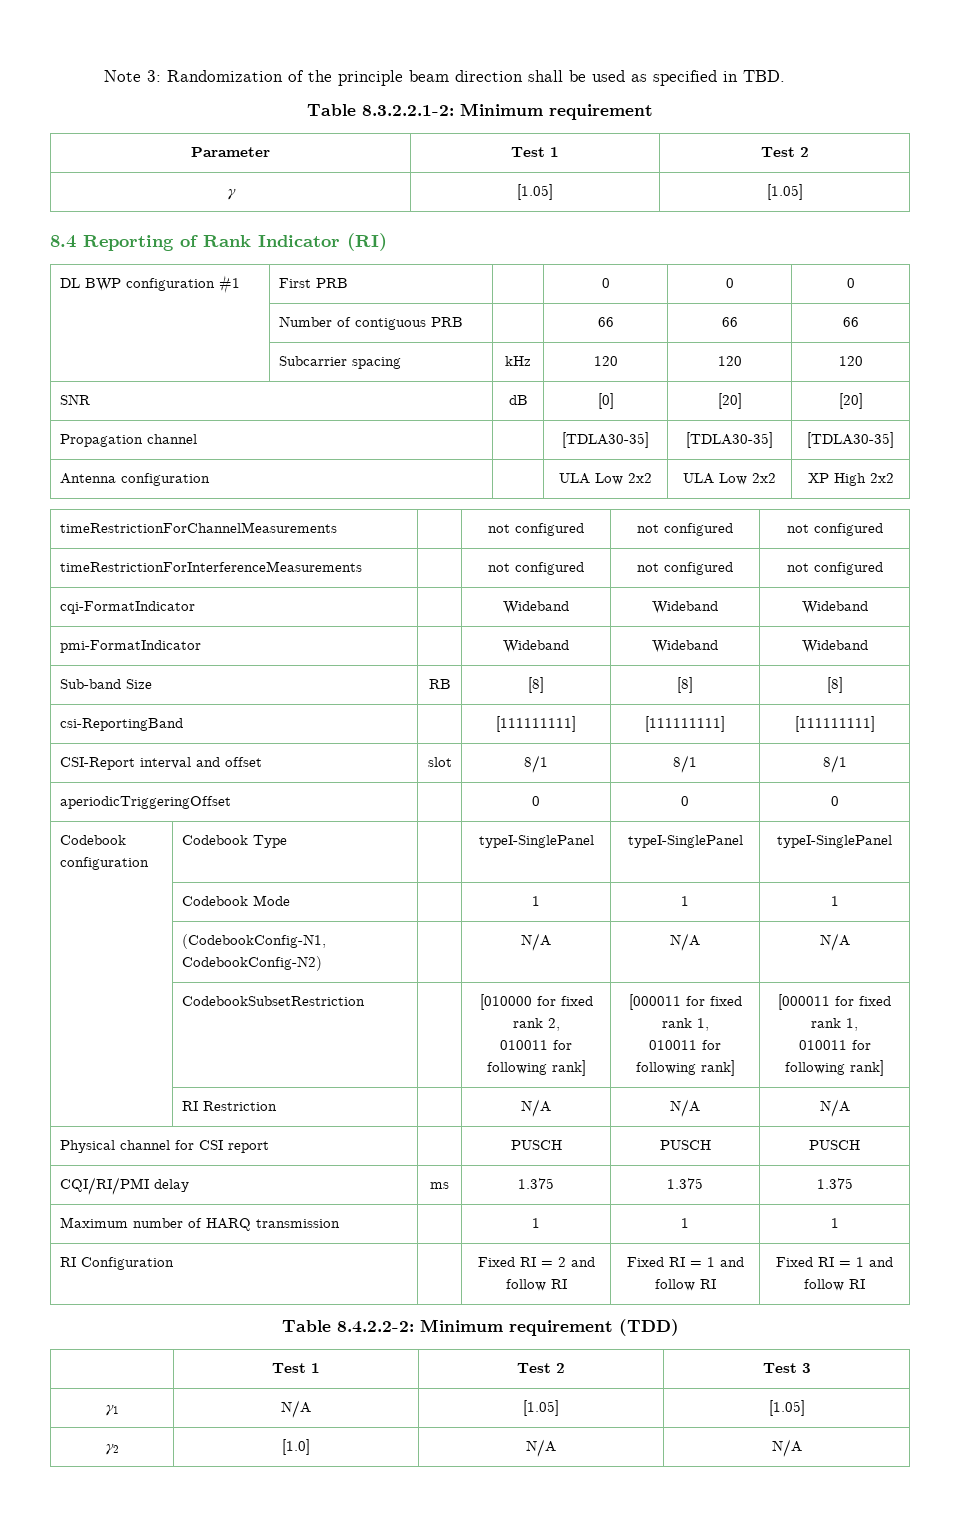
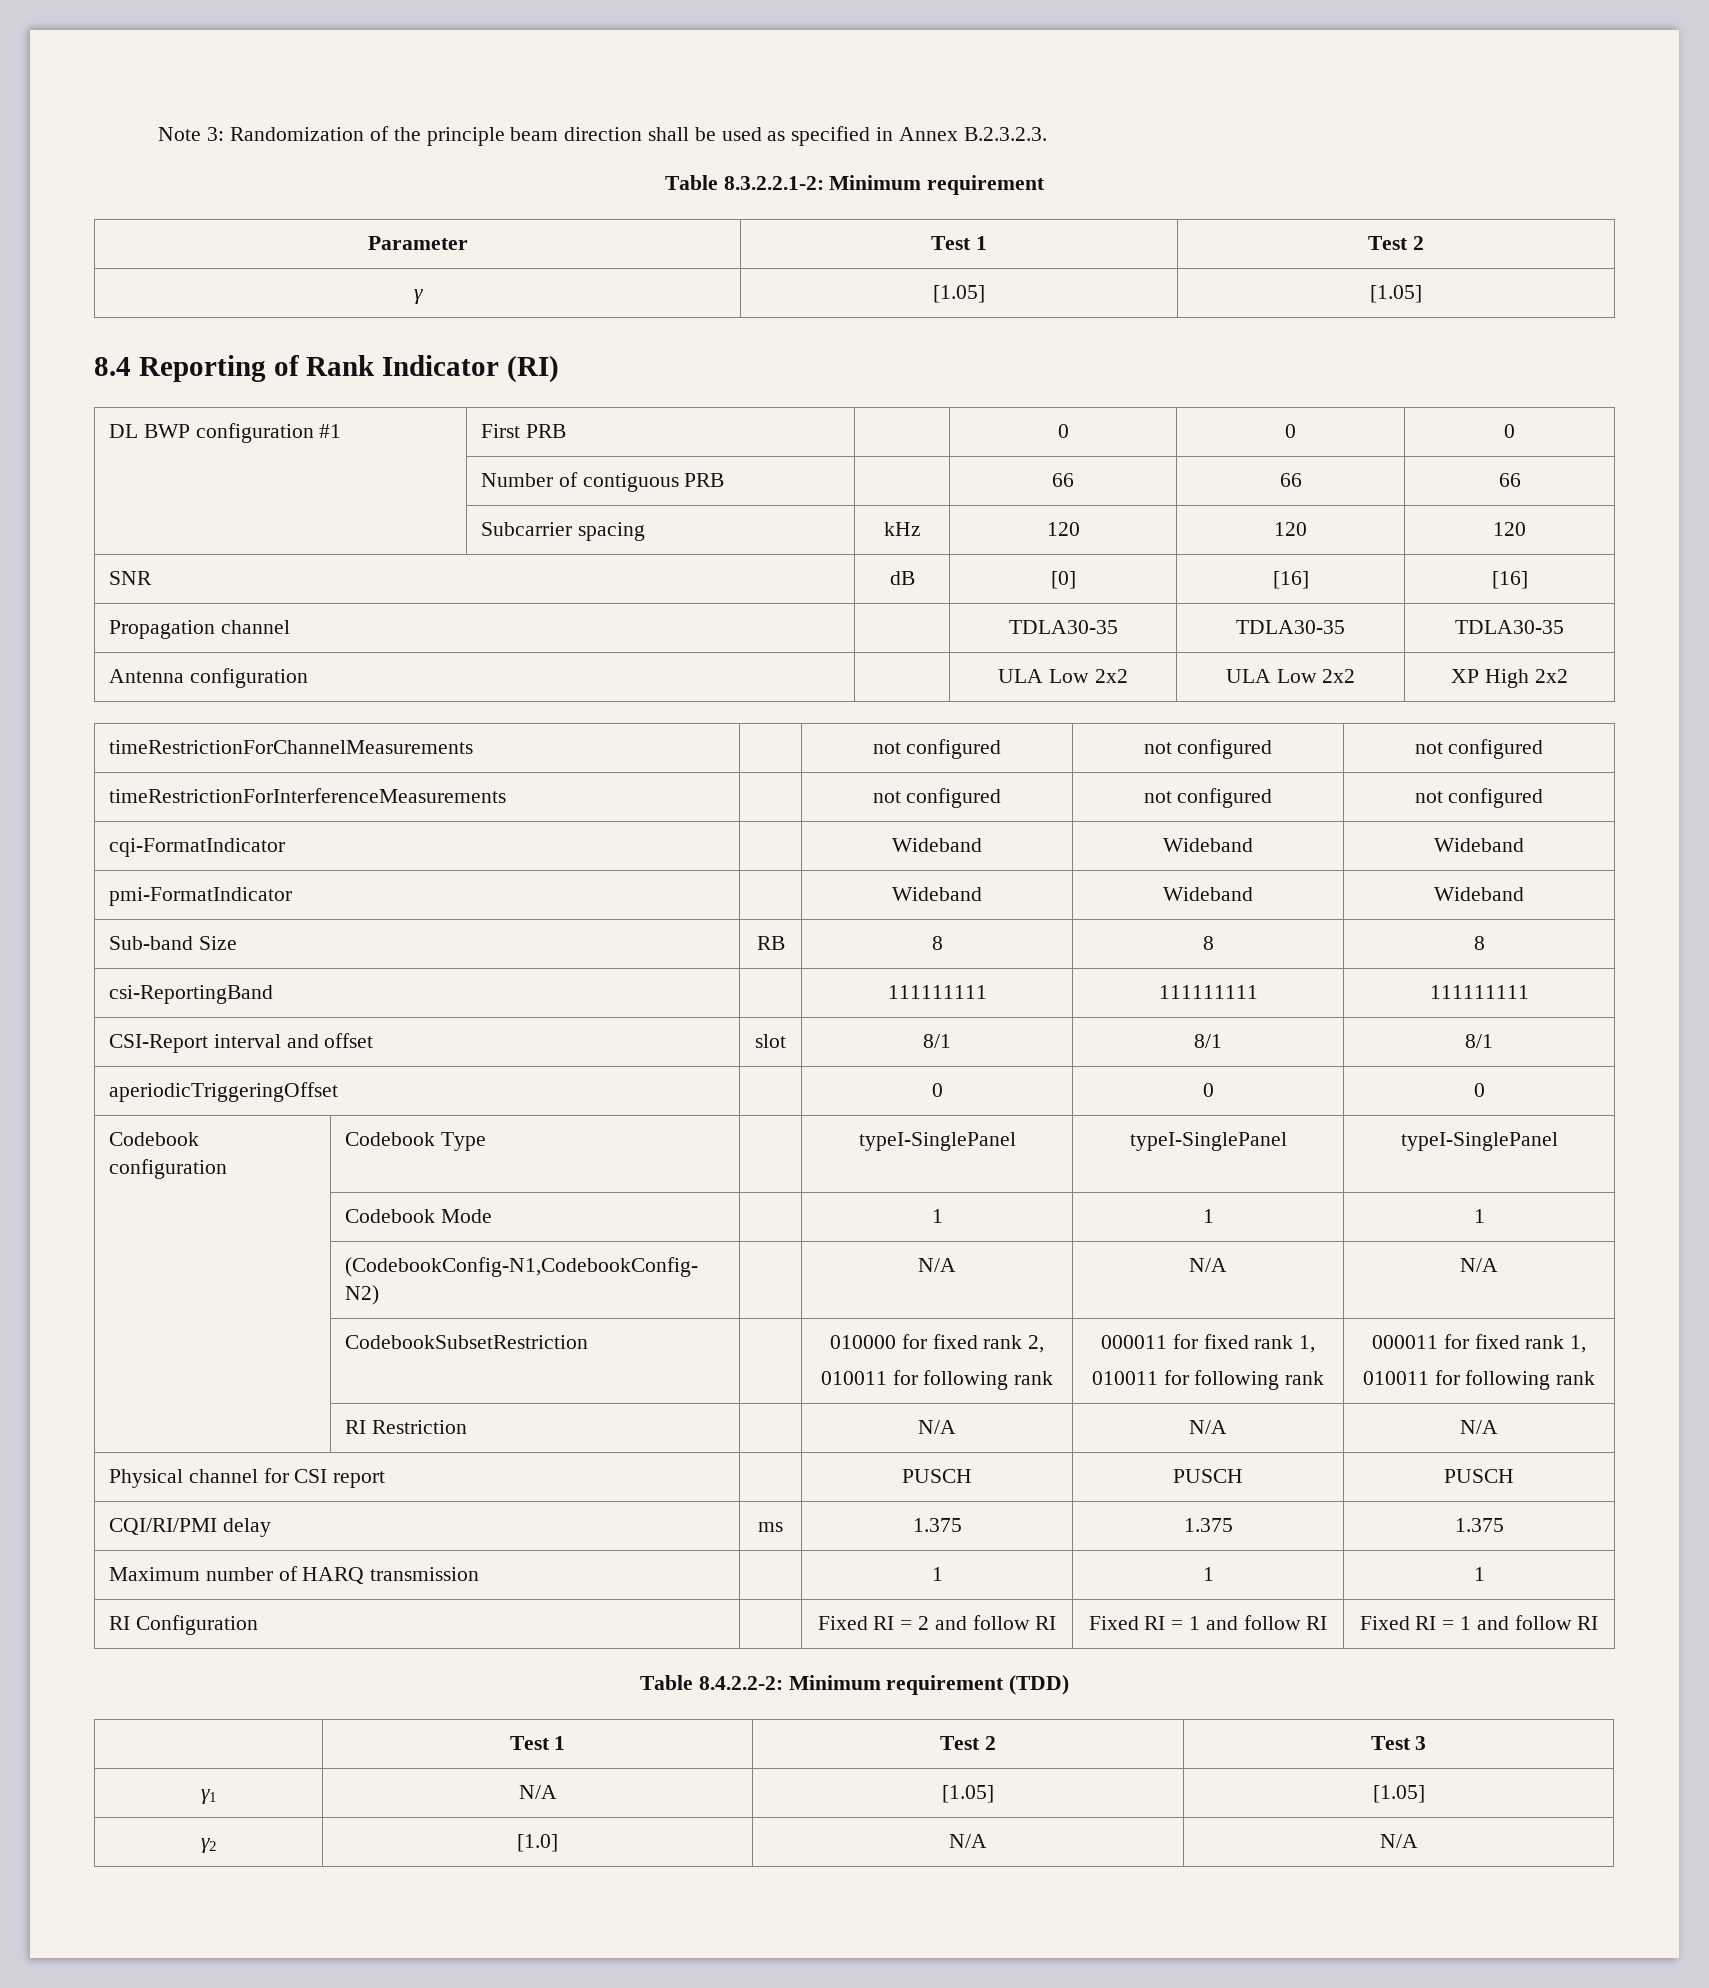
- Note 3: Randomization of the principle beam direction shall be used as specified in TBD.
+ Note 3: Randomization of the principle beam direction shall be used as specified in Annex B.2.3.2.3.
- SNR | dB | [0] | [20] | [20]
+ SNR | dB | [0] | [16] | [16]
- Propagation channel | | [TDLA30-35] | [TDLA30-35] | [TDLA30-35]
+ Propagation channel | | TDLA30-35 | TDLA30-35 | TDLA30-35
- Sub-band Size | RB | [8] | [8] | [8]
- csi-ReportingBand | | [111111111] | [111111111] | [111111111]
+ Sub-band Size | RB | 8 | 8 | 8
+ csi-ReportingBand | | 111111111 | 111111111 | 111111111
- | CodebookSubsetRestriction | | [010000 for fixed rank 2,
- 010011 for following rank] | [000011 for fixed rank 1,
- 010011 for following rank] | [000011 for fixed rank 1,
- 010011 for following rank]
+ | CodebookSubsetRestriction | | 010000 for fixed rank 2,
+ 010011 for following rank | 000011 for fixed rank 1,
+ 010011 for following rank | 000011 for fixed rank 1,
+ 010011 for following rank

